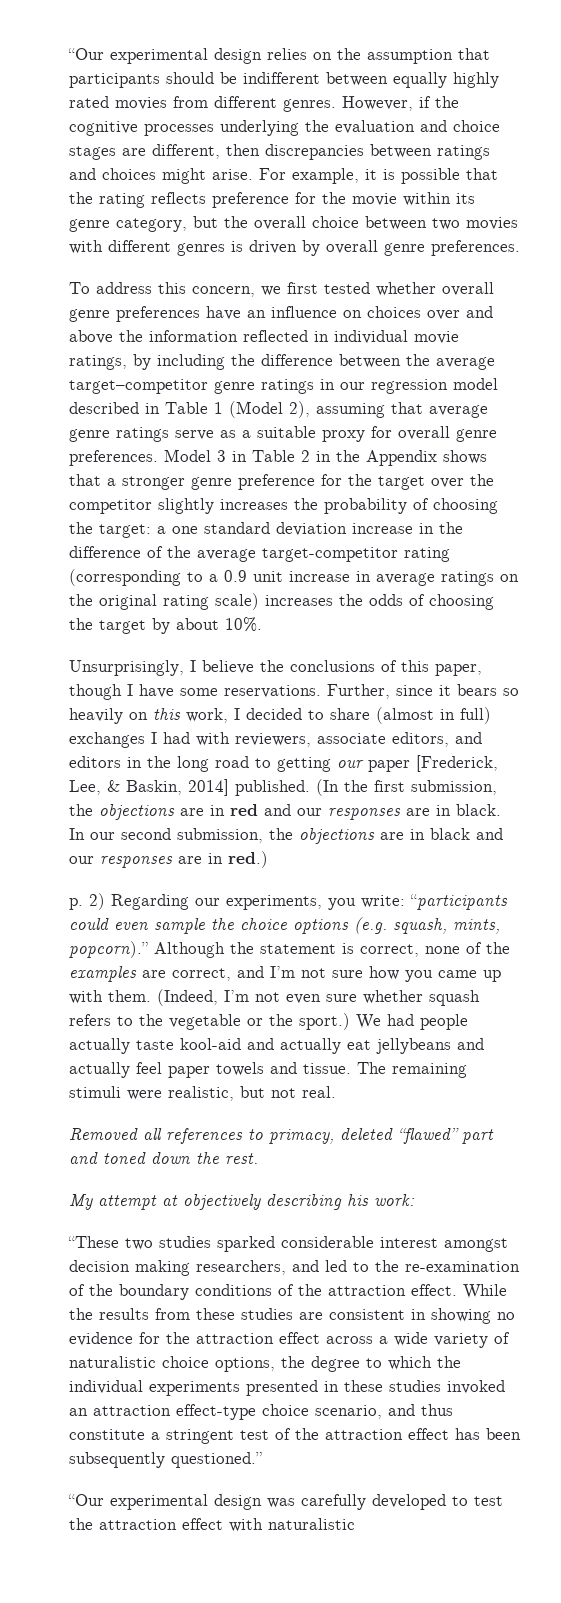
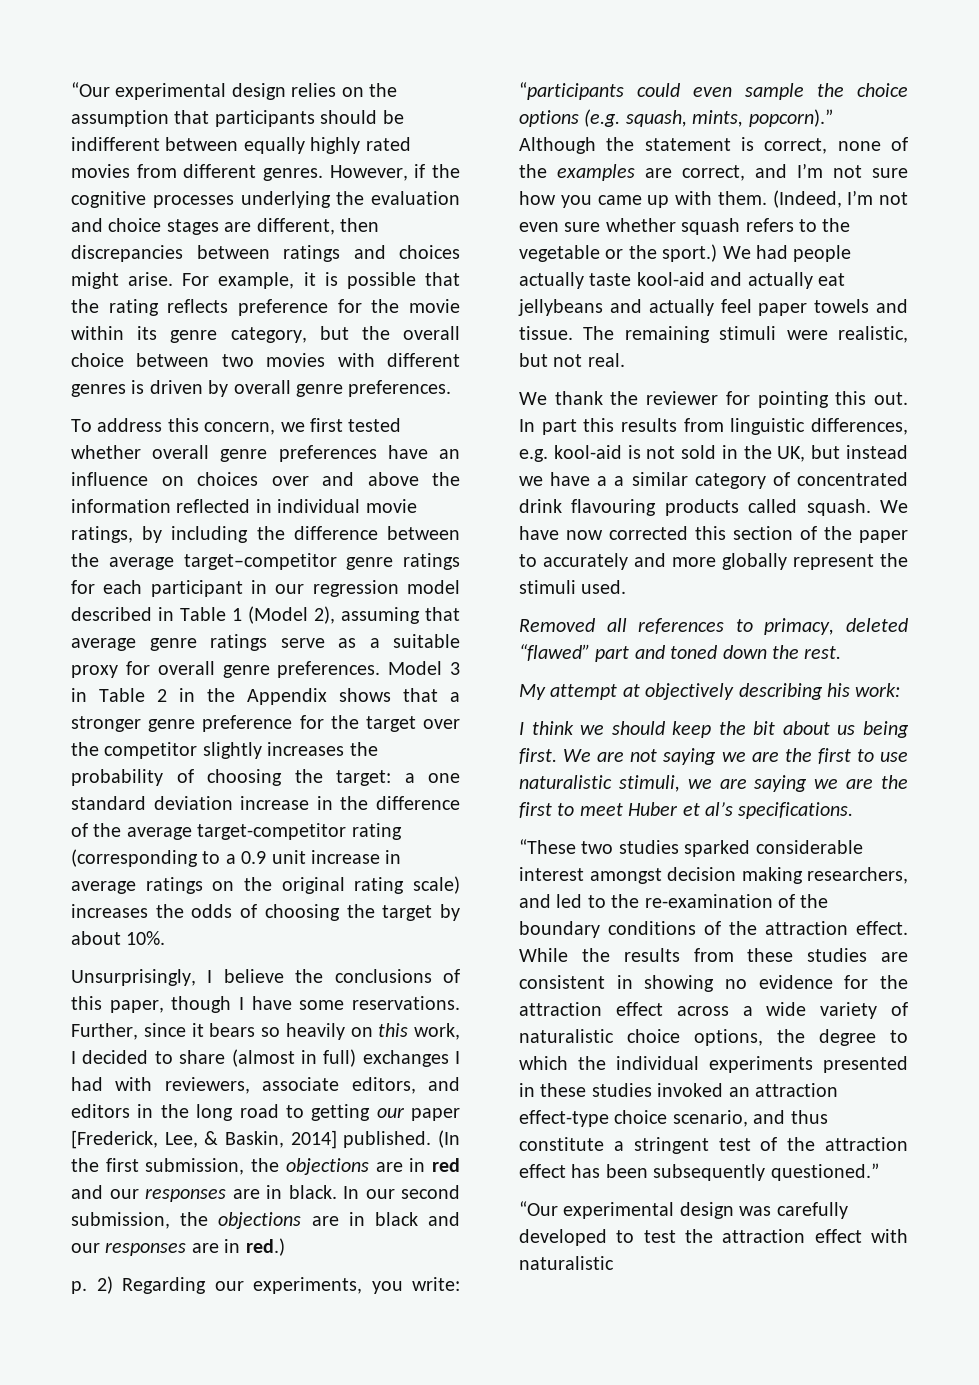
- To address this concern, we first tested whether overall genre preferences have an influence on choices over and above the information reflected in individual movie ratings, by including the difference between the average target–competitor genre ratings in our regression model described in Table 1 (Model 2), assuming that average genre ratings serve as a suitable proxy for overall genre preferences.
+ To address this concern, we first tested whether overall genre preferences have an influence on choices over and above the information reflected in individual movie ratings, by including the difference between the average target–competitor genre ratings for each participant in our regression model described in Table 1 (Model 2), assuming that average genre ratings serve as a suitable proxy for overall genre preferences.
+ We thank the reviewer for pointing this out. In part this results from linguistic differences, e.g. kool-aid is not sold in the UK, but instead we have a a similar category of concentrated drink flavouring products called squash. We have now corrected this section of the paper to accurately and more globally represent the stimuli used.
+ I think we should keep the bit about us being first. We are not saying we are the first to use naturalistic stimuli, we are saying we are the first to meet Huber et al’s specifications.

